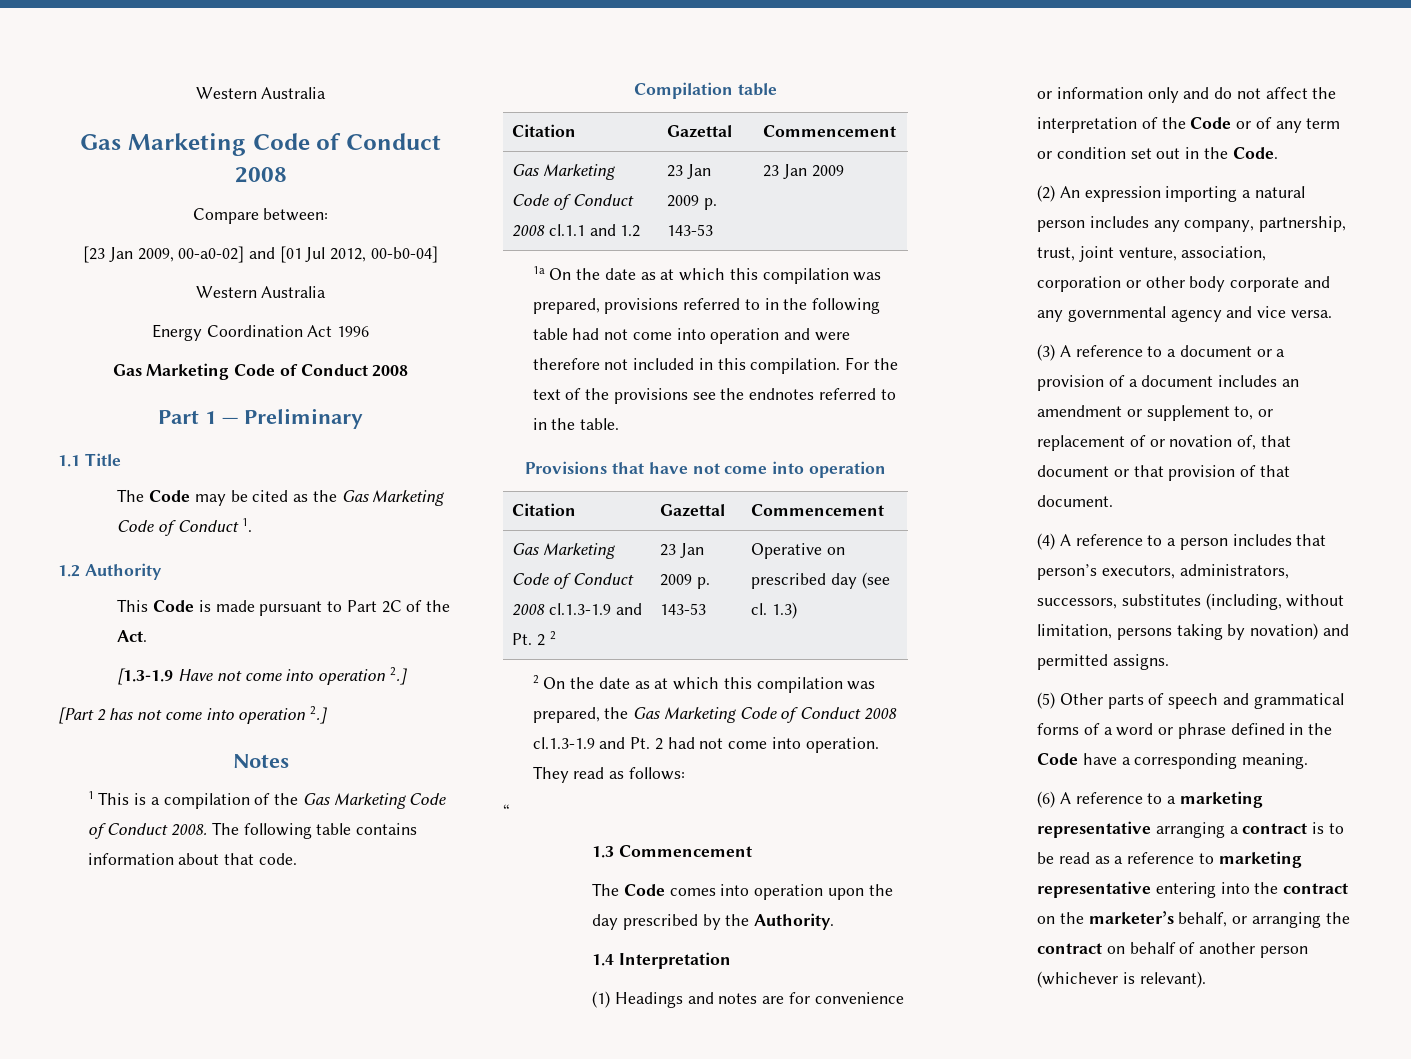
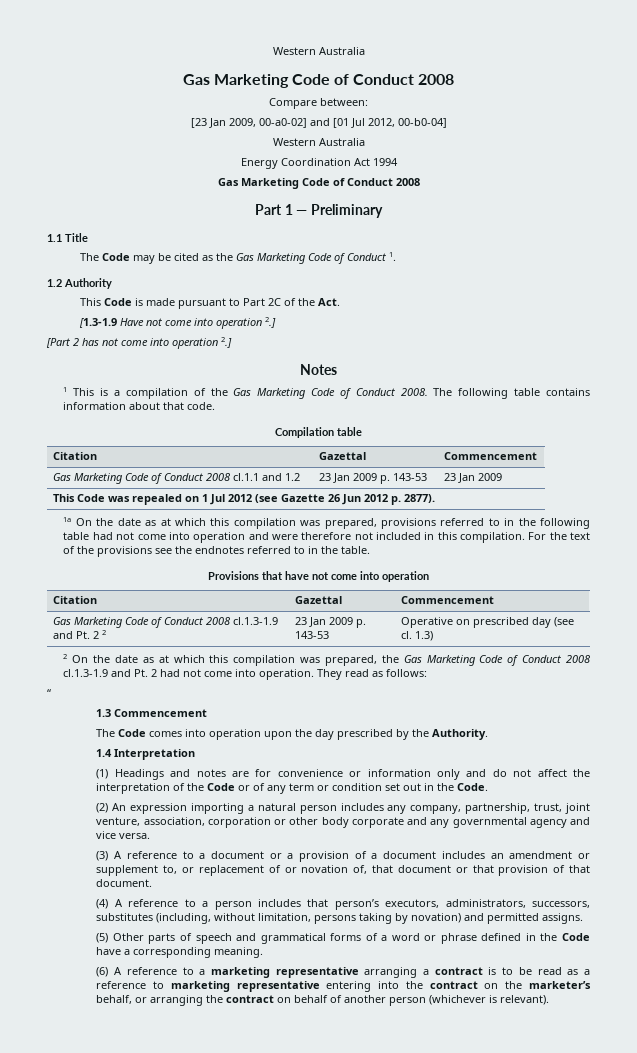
- Energy Coordination Act 1996
+ Energy Coordination Act 1994
+ This Code was repealed on 1 Jul 2012 (see Gazette 26 Jun 2012 p. 2877).

